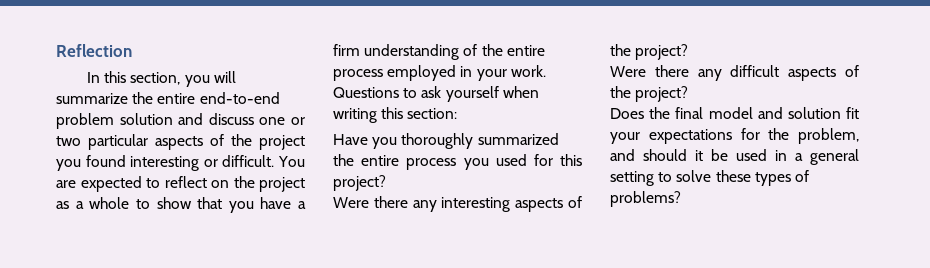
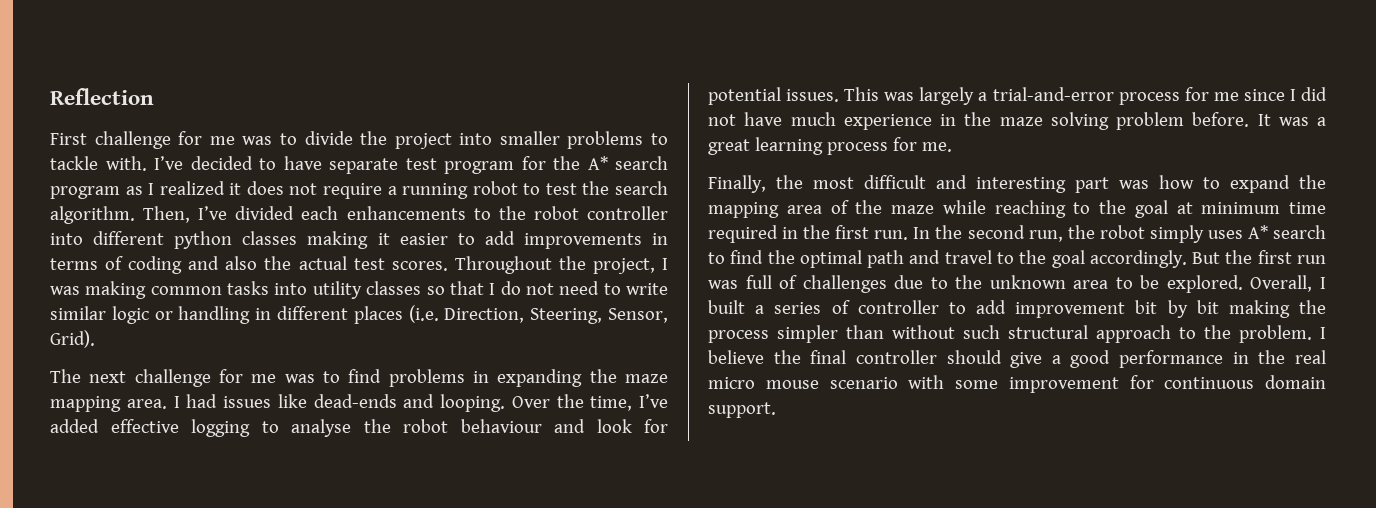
- In this section, you will summarize the entire end-to-end problem solution and discuss one or two particular aspects of the project you found interesting or difficult. You are expected to reflect on the project as a whole to show that you have a firm understanding of the entire process employed in your work. Questions to ask yourself when writing this section:
- Have you thoroughly summarized the entire process you used for this project?
- Were there any interesting aspects of the project?
- Were there any difficult aspects of the project?
- Does the final model and solution fit your expectations for the problem, and should it be used in a general setting to solve these types of problems?
+ First challenge for me was to divide the project into smaller problems to tackle with. I’ve decided to have separate test program for the A* search program as I realized it does not require a running robot to test the search algorithm. Then, I’ve divided each enhancements to the robot controller into different python classes making it easier to add improvements in terms of coding and also the actual test scores. Throughout the project, I was making common tasks into utility classes so that I do not need to write similar logic or handling in different places (i.e. Direction, Steering, Sensor, Grid).
+ The next challenge for me was to find problems in expanding the maze mapping area. I had issues like dead-ends and looping. Over the time, I’ve added effective logging to analyse the robot behaviour and look for potential issues. This was largely a trial-and-error process for me since I did not have much experience in the maze solving problem before. It was a great learning process for me.
+ Finally, the most difficult and interesting part was how to expand the mapping area of the maze while reaching to the goal at minimum time required in the first run. In the second run, the robot simply uses A* search to find the optimal path and travel to the goal accordingly. But the first run was full of challenges due to the unknown area to be explored. Overall, I built a series of controller to add improvement bit by bit making the process simpler than without such structural approach to the problem. I believe the final controller should give a good performance in the real micro mouse scenario with some improvement for continuous domain support.

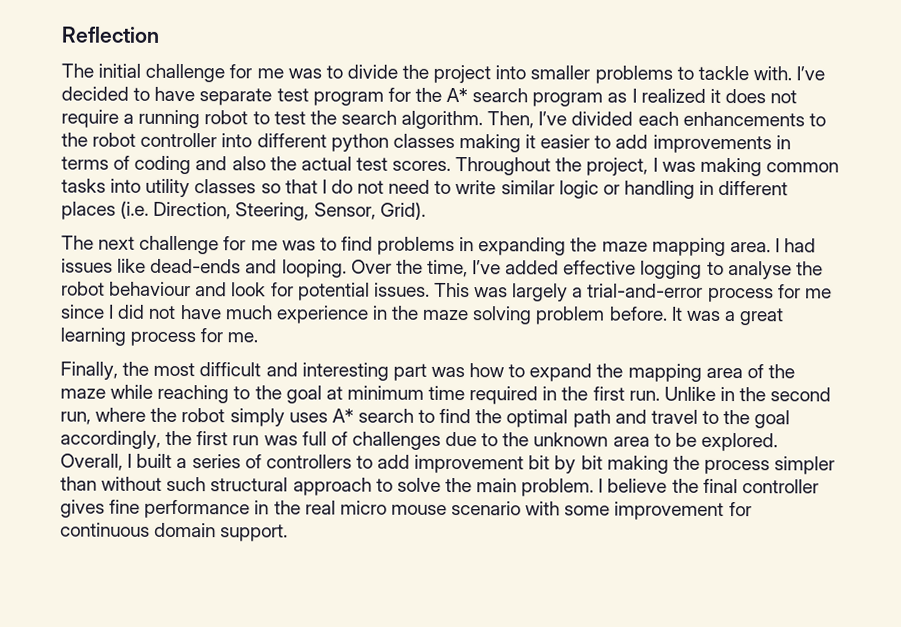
- First challenge for me was to divide the project into smaller problems to tackle with.
+ The initial challenge for me was to divide the project into smaller problems to tackle with.
- In the second run, the robot simply uses A* search to find the optimal path and travel to the goal accordingly. But the first run was full of challenges due to the unknown area to be explored.
+ Unlike in the second run, where the robot simply uses A* search to find the optimal path and travel to the goal accordingly, the first run was full of challenges due to the unknown area to be explored.
- Overall, I built a series of controller to add improvement bit by bit making the process simpler than without such structural approach to the problem.
+ Overall, I built a series of controllers to add improvement bit by bit making the process simpler than without such structural approach to solve the main problem.
- I believe the final controller should give a good performance in the real micro mouse scenario with some improvement for continuous domain support.
+ I believe the final controller gives fine performance in the real micro mouse scenario with some improvement for continuous domain support.

